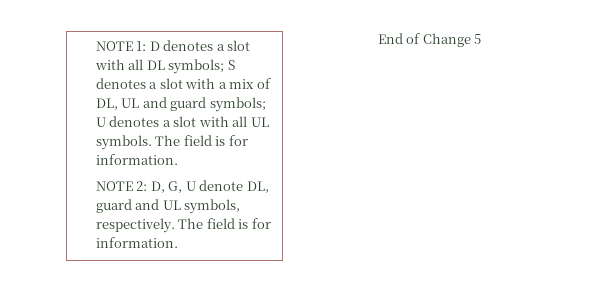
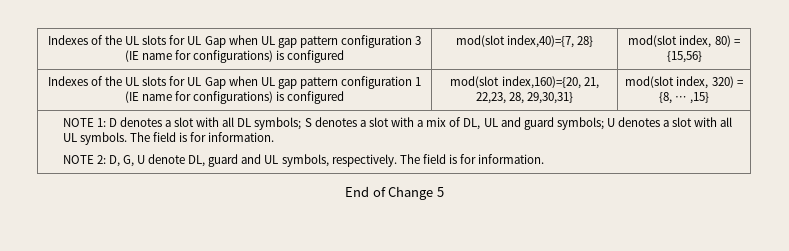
+ Indexes of the UL slots for UL Gap when UL gap pattern configuration 3 (IE name for configurations) is configured | mod(slot index,40)={7, 28} | mod(slot index, 80) = {15,56}
+ Indexes of the UL slots for UL Gap when UL gap pattern configuration 1 (IE name for configurations) is configured | mod(slot index,160)={20, 21, 22,23, 28, 29,30,31} | mod(slot index, 320) = {8, … ,15}

